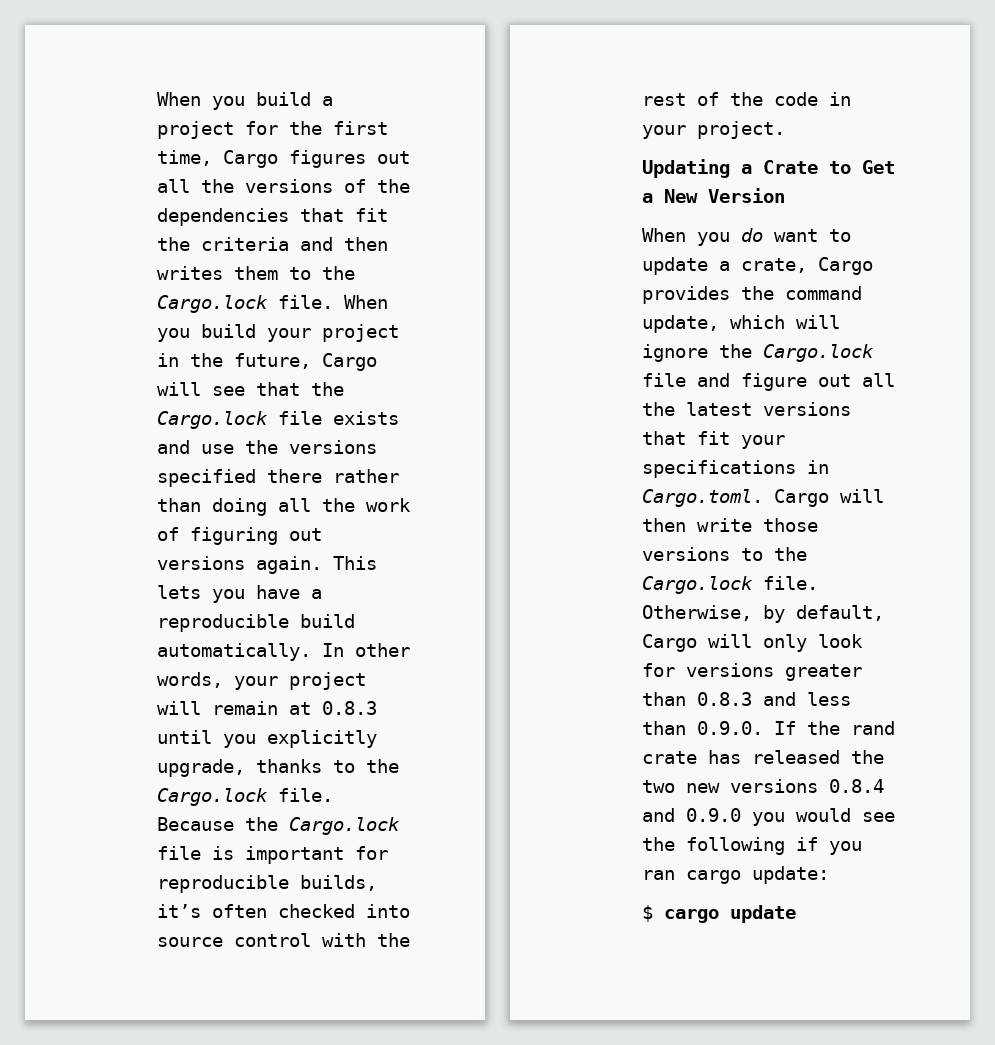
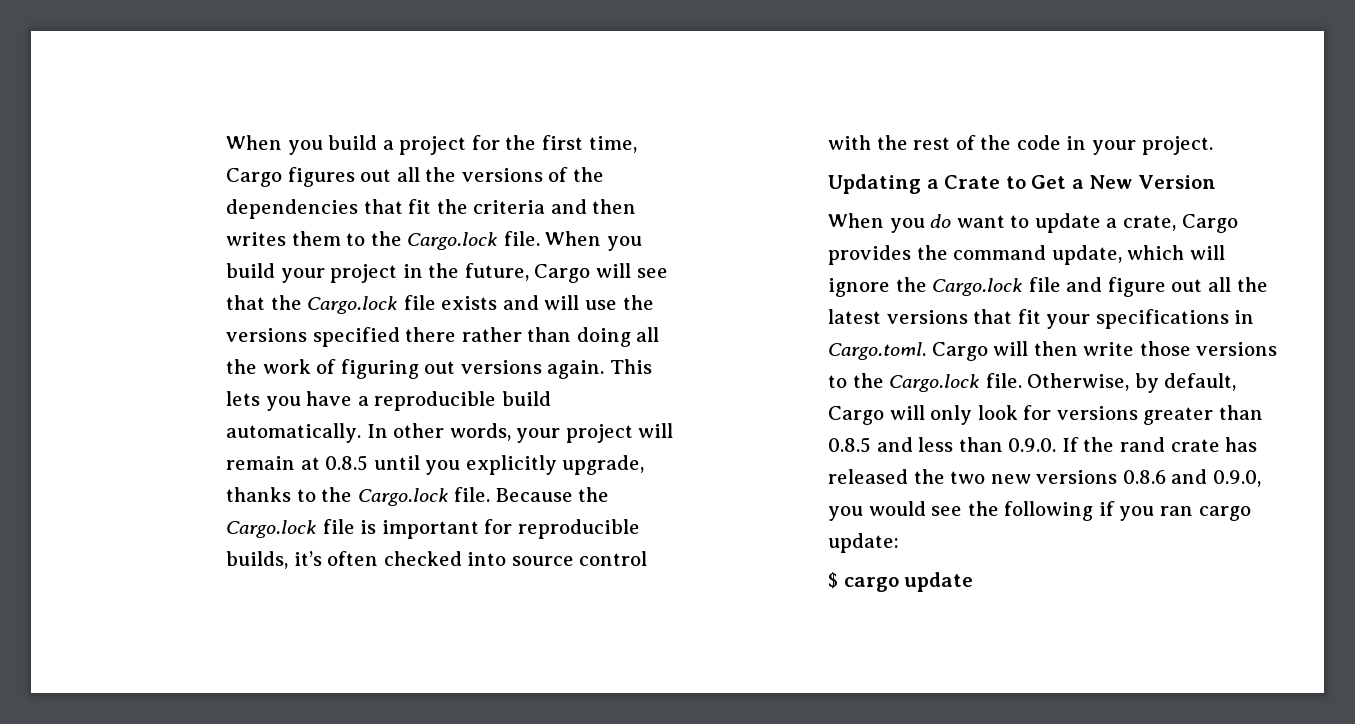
- When you build your project in the future, Cargo will see that the Cargo.lock file exists and use the versions specified there rather than doing all the work of figuring out versions again.
+ When you build your project in the future, Cargo will see that the Cargo.lock file exists and will use the versions specified there rather than doing all the work of figuring out versions again.
- In other words, your project will remain at 0.8.3 until you explicitly upgrade, thanks to the Cargo.lock file.
+ In other words, your project will remain at 0.8.5 until you explicitly upgrade, thanks to the Cargo.lock file.
- Otherwise, by default, Cargo will only look for versions greater than 0.8.3 and less than 0.9.0. If the rand crate has released the two new versions 0.8.4 and 0.9.0 you would see the following if you ran cargo update:
+ Otherwise, by default, Cargo will only look for versions greater than 0.8.5 and less than 0.9.0. If the rand crate has released the two new versions 0.8.6 and 0.9.0, you would see the following if you ran cargo update:

